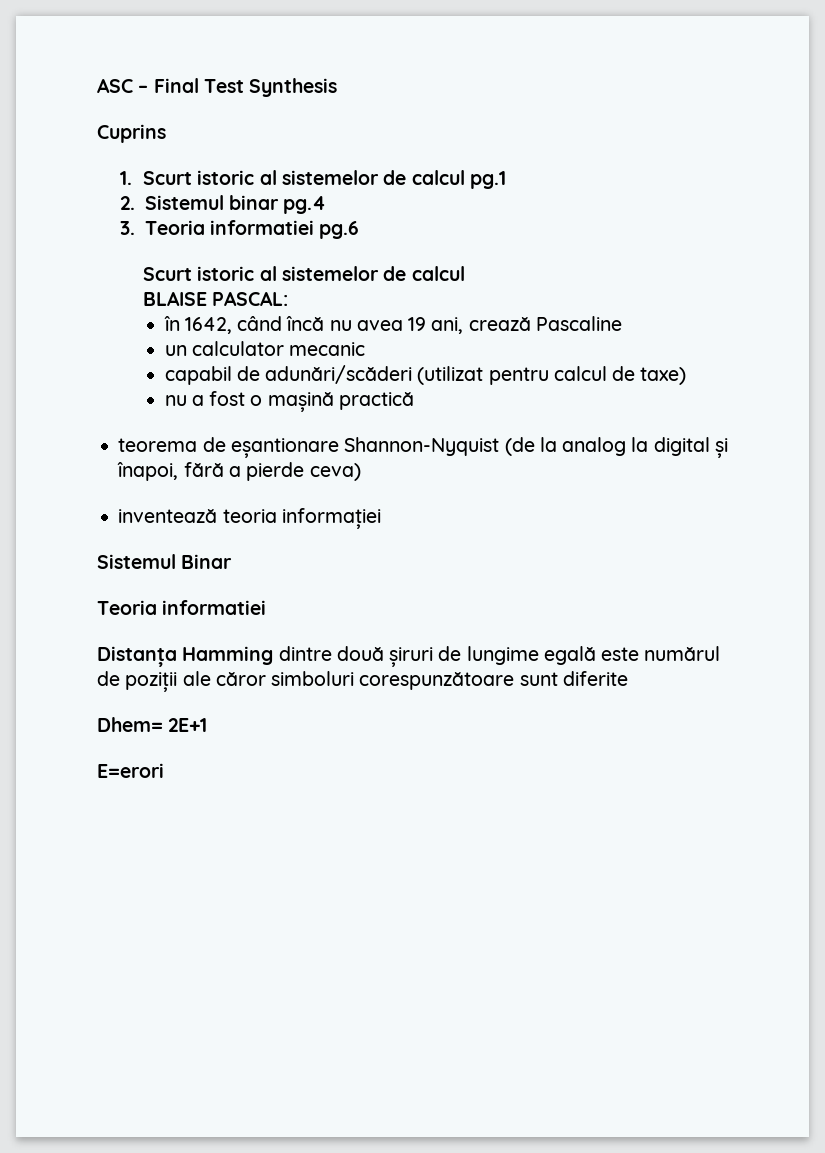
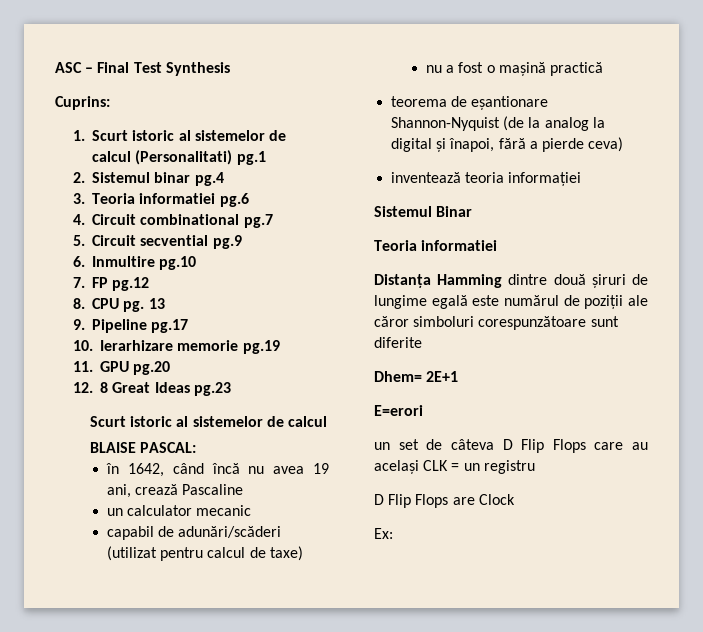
- Cuprins
+ Cuprins:
- 1. Scurt istoric al sistemelor de calcul pg.1
+ 1. Scurt istoric al sistemelor de calcul (Personalitati) pg.1
+ 4. Circuit combinational pg.7
+ 5. Circuit secvential pg.9
+ 6. Inmultire pg.10
+ 7. FP pg.12
+ 8. CPU pg. 13
+ 9. Pipeline pg.17
+ 10. Ierarhizare memorie pg.19
+ 11. GPU pg.20
+ 12. 8 Great Ideas pg.23
+ un set de câteva D Flip Flops care au același CLK = un registru
+ D Flip Flops are Clock
+ Ex:

